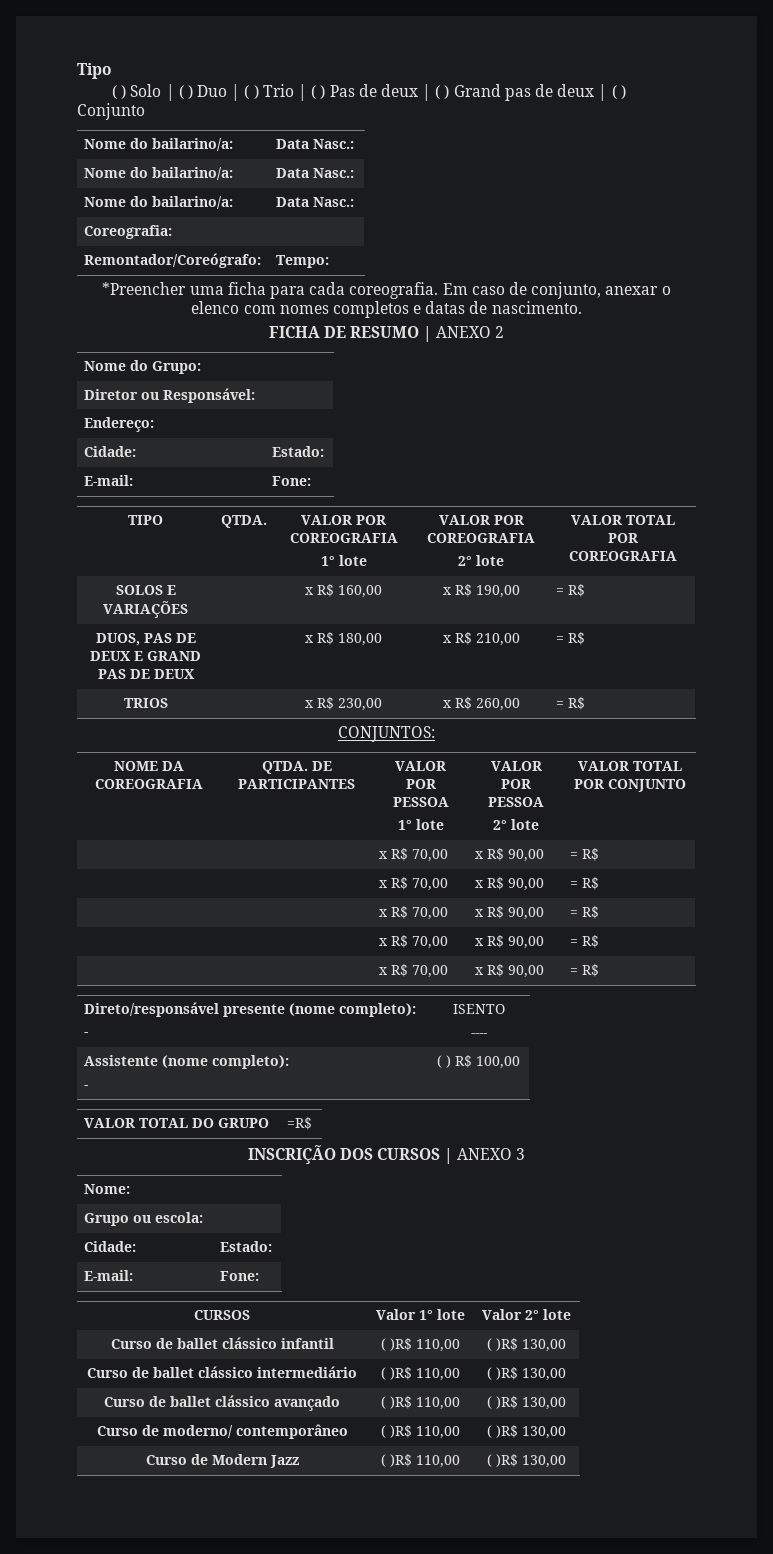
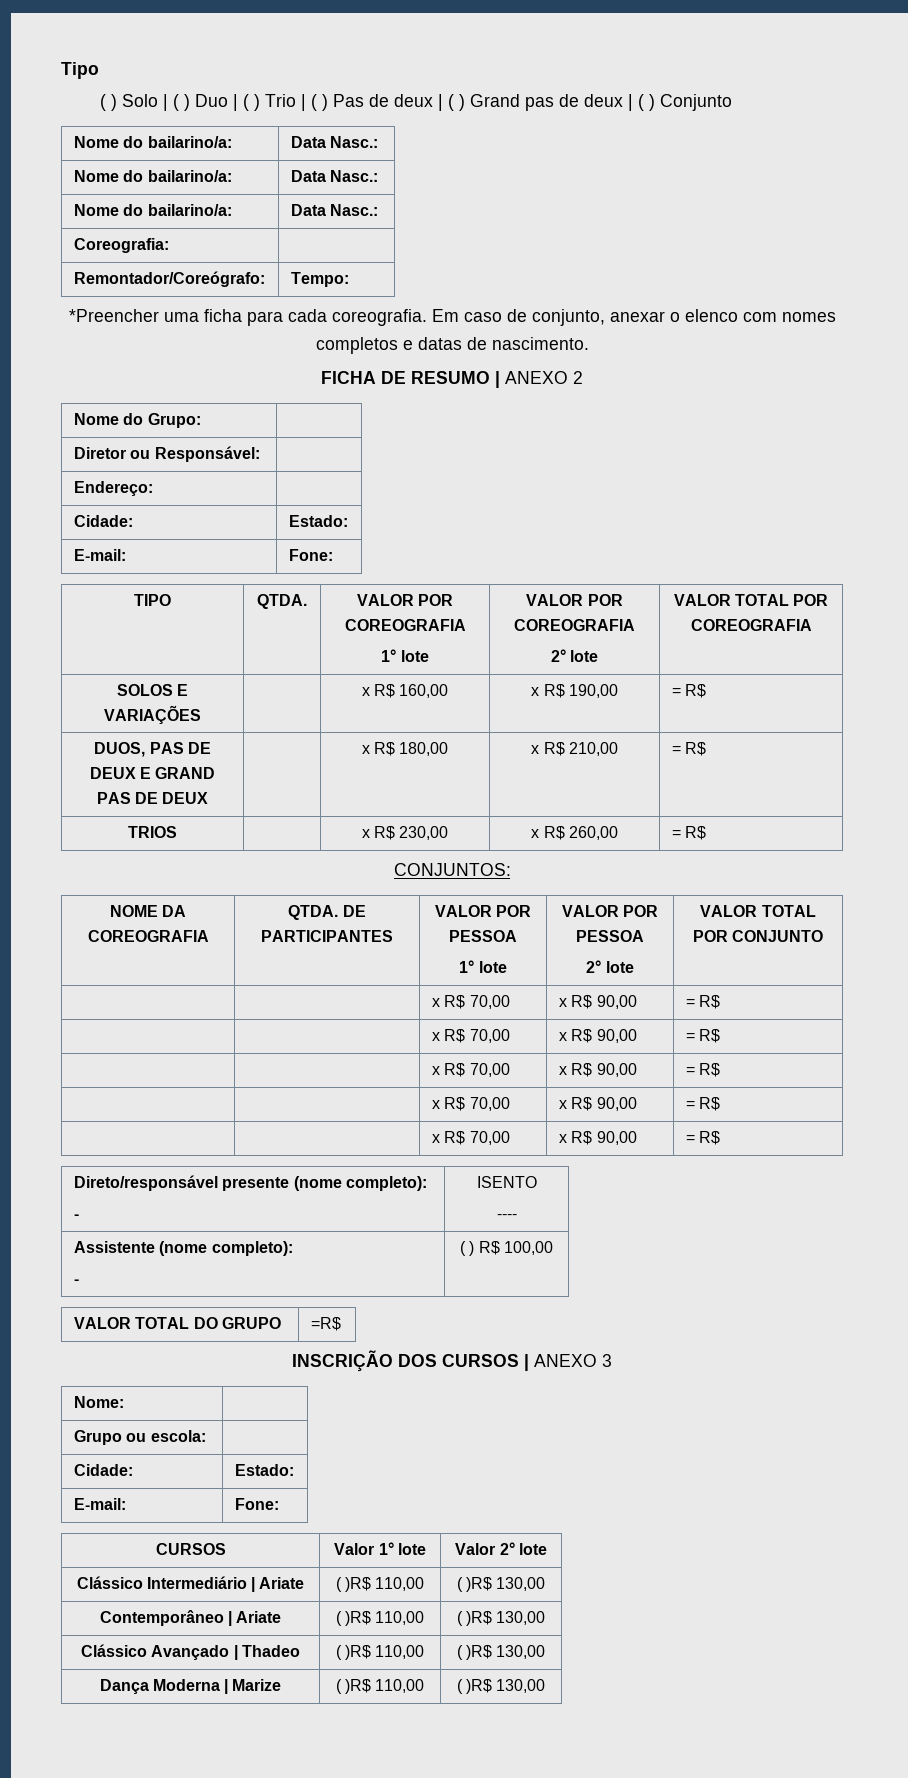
- Curso de ballet clássico infantil | ( )R$ 110,00 | ( )R$ 130,00
- Curso de ballet clássico intermediário | ( )R$ 110,00 | ( )R$ 130,00
- Curso de ballet clássico avançado | ( )R$ 110,00 | ( )R$ 130,00
- Curso de moderno/ contemporâneo | ( )R$ 110,00 | ( )R$ 130,00
- Curso de Modern Jazz | ( )R$ 110,00 | ( )R$ 130,00
+ Clássico Intermediário | Ariate | ( )R$ 110,00 | ( )R$ 130,00
+ Contemporâneo | Ariate | ( )R$ 110,00 | ( )R$ 130,00
+ Clássico Avançado | Thadeo | ( )R$ 110,00 | ( )R$ 130,00
+ Dança Moderna | Marize | ( )R$ 110,00 | ( )R$ 130,00

